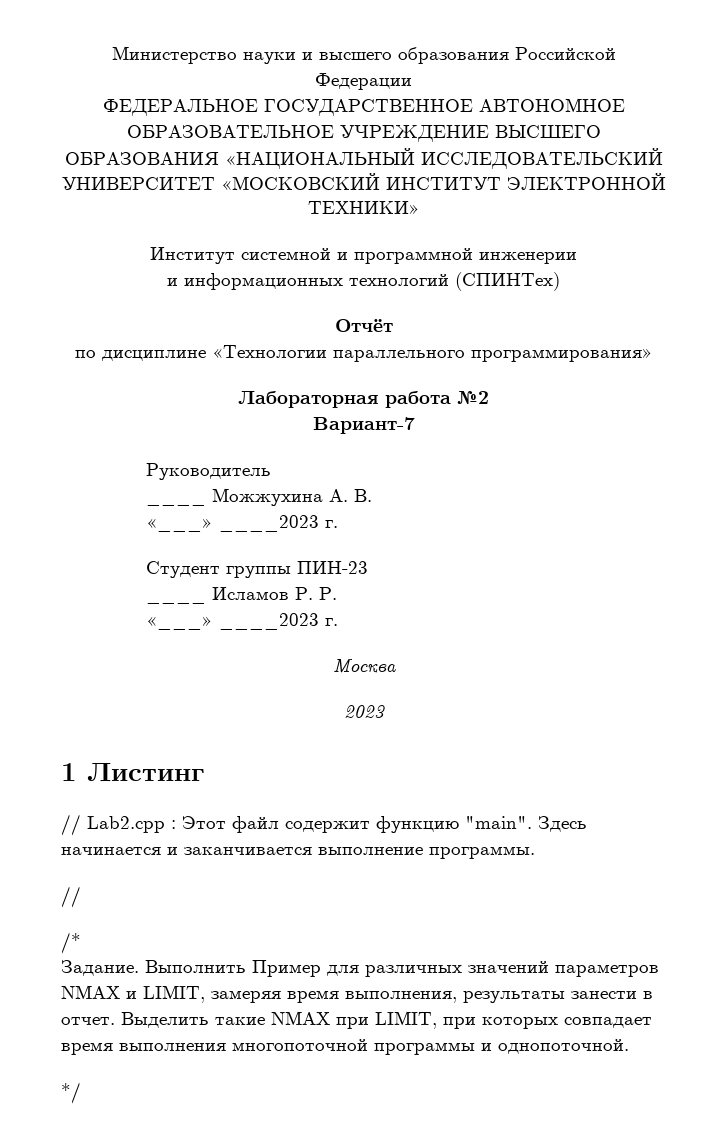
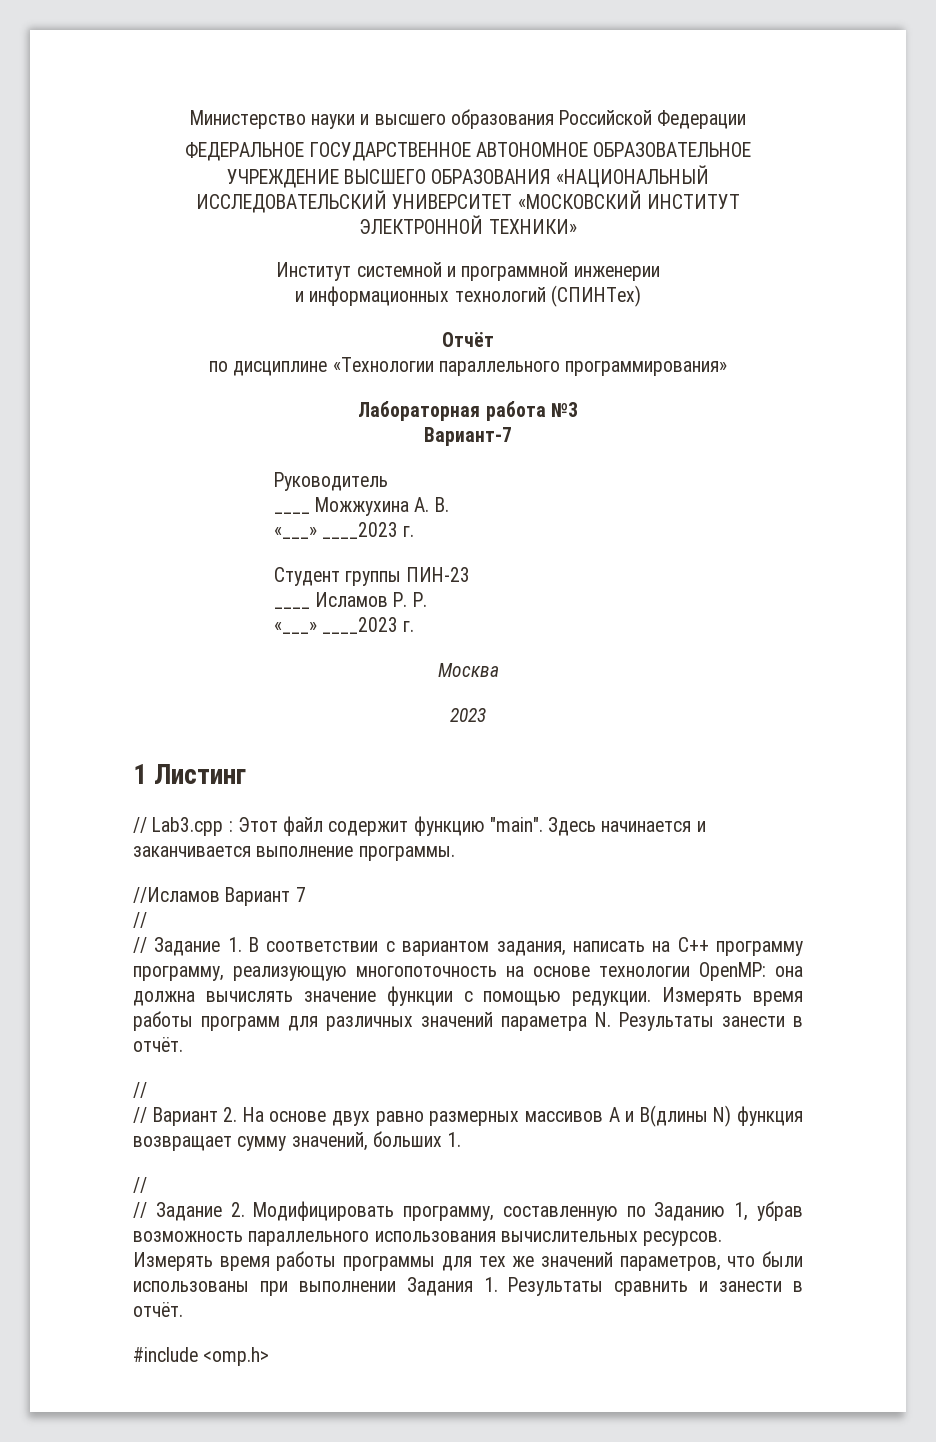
- Лабораторная работа №2
+ Лабораторная работа №3
- // Lab2.cpp : Этот файл содержит функцию "main".
+ // Lab3.cpp : Этот файл содержит функцию "main".
  Здесь начинается и заканчивается выполнение программы.
+ //Исламов Вариант 7
  //
- /*
- Задание. Выполнить Пример для различных значений параметров NMAX и LIMIT, замеряя время выполнения, результаты занести в отчет. Выделить такие NMAX при LIMIT, при которых совпадает время выполнения многопоточной программы и однопоточной.
- */
+ // Задание 1. В соответствии с вариантом задания, написать на C++ программу программу, реализующую многопоточность на основе технологии OpenMP: она должна вычислять значение функции с помощью редукции. Измерять время работы программ для различных значений параметра N. Результаты занести в отчёт.
+ //
+ // Вариант 2. На основе двух равно размерных массивов A и B(длины N) функция возвращает сумму значений, больших 1.
+ //
+ // Задание 2. Модифицировать программу, составленную по Заданию 1, убрав возможность параллельного использования вычислительных ресурсов. Измерять время работы программы для тех же значений параметров, что были использованы при выполнении Задания 1. Результаты сравнить и занести в отчёт.
+ #include <omp.h>

